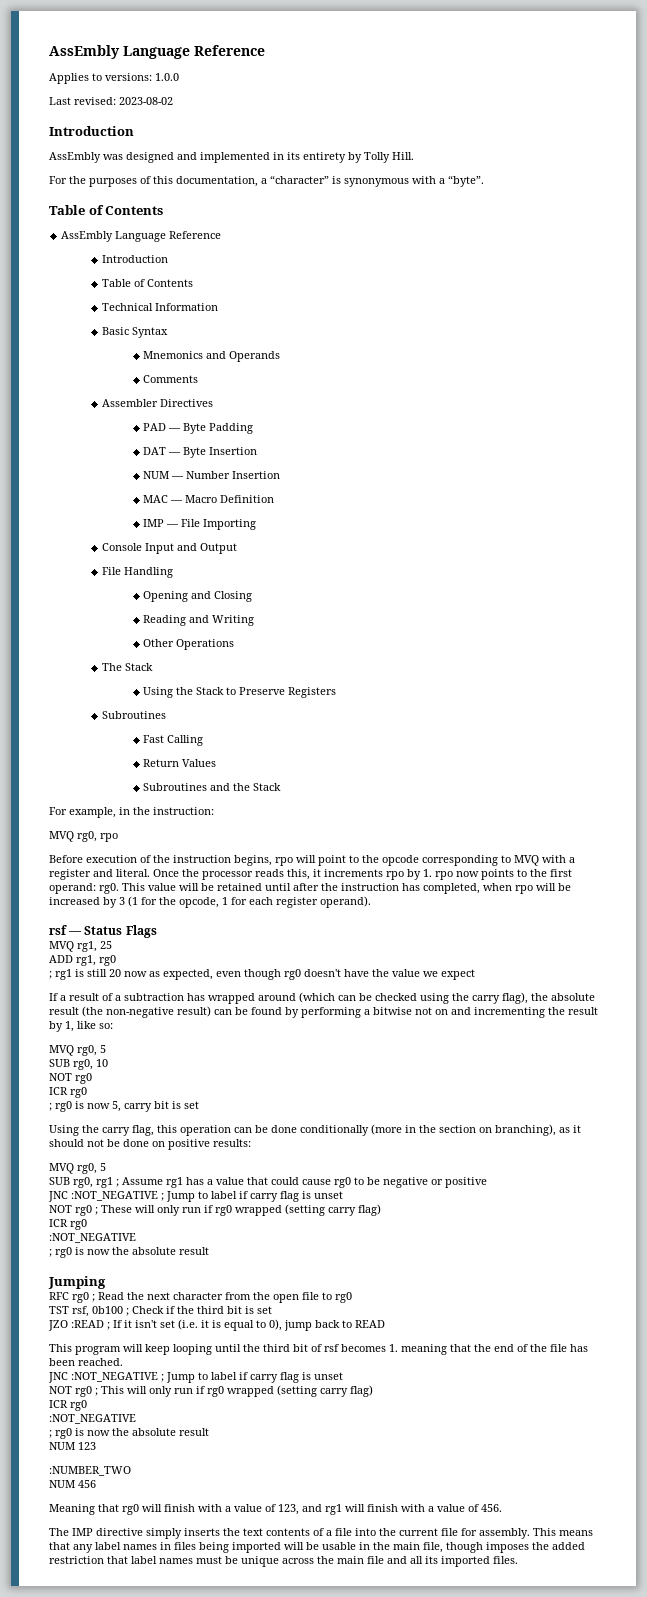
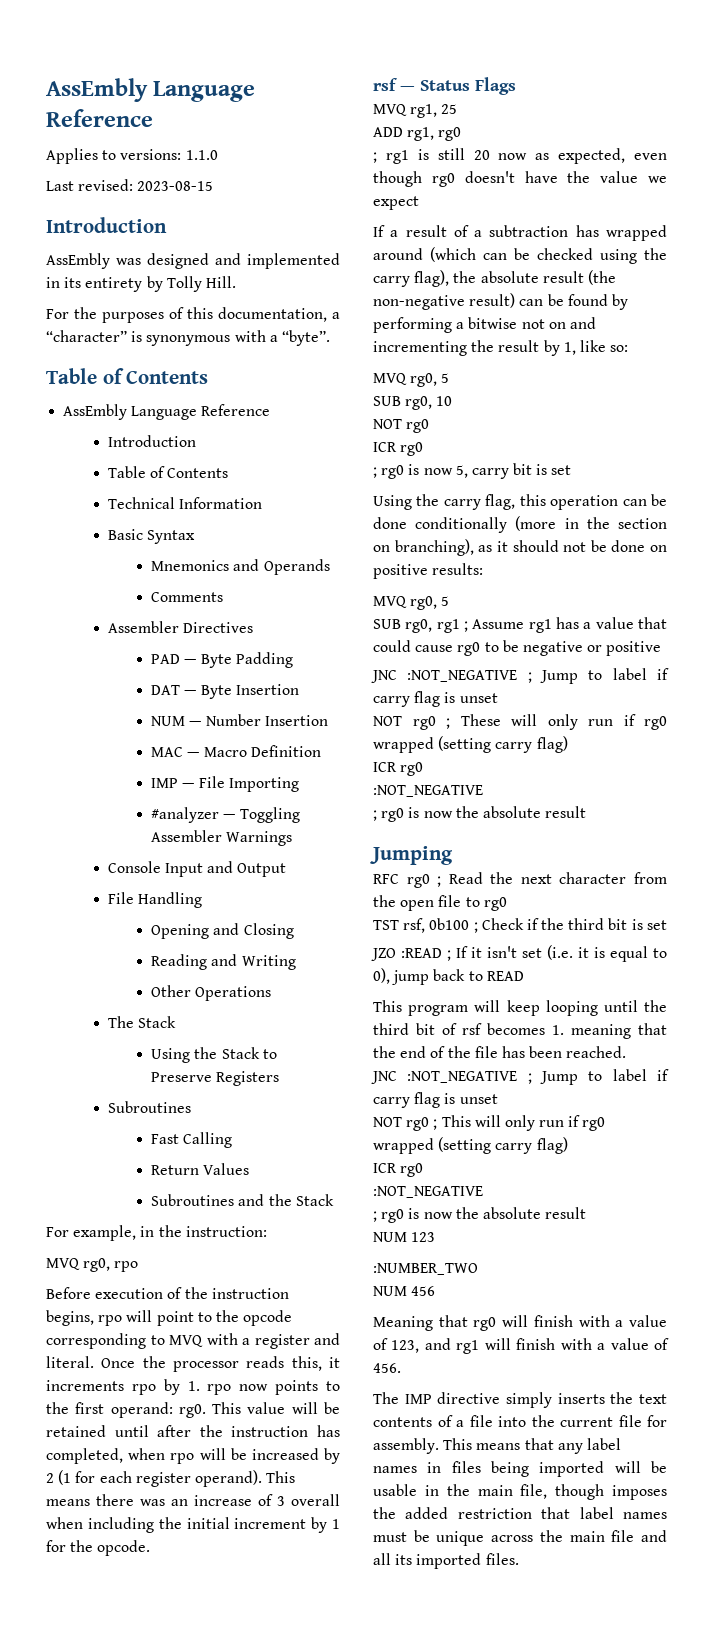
- Applies to versions: 1.0.0
+ Applies to versions: 1.1.0
- Last revised: 2023-08-02
+ Last revised: 2023-08-15
+ #analyzer — Toggling Assembler Warnings
- This value will be retained until after the instruction has completed, when rpo will be increased by 3 (1 for the opcode, 1 for each register operand).
+ This value will be retained until after the instruction has completed, when rpo will be increased by 2 (1 for each register operand). This means there was an increase of 3 overall when including the initial increment by 1 for the opcode.

